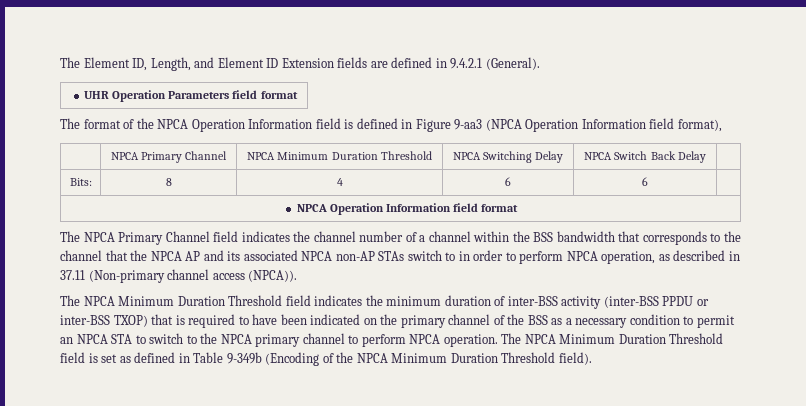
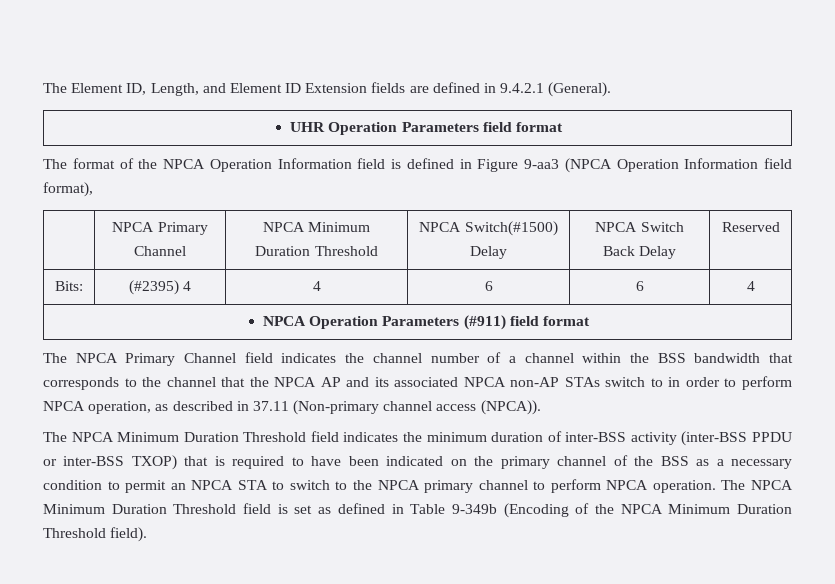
- | NPCA Primary Channel | NPCA Minimum Duration Threshold | NPCA Switching Delay | NPCA Switch Back Delay |
+ | NPCA Primary Channel | NPCA Minimum Duration Threshold | NPCA Switch(#1500) Delay | NPCA Switch Back Delay | Reserved
- Bits: | 8 | 4 | 6 | 6 |
- NPCA Operation Information field format
+ Bits: | (#2395) 4 | 4 | 6 | 6 | 4
+ NPCA Operation Parameters (#911) field format

